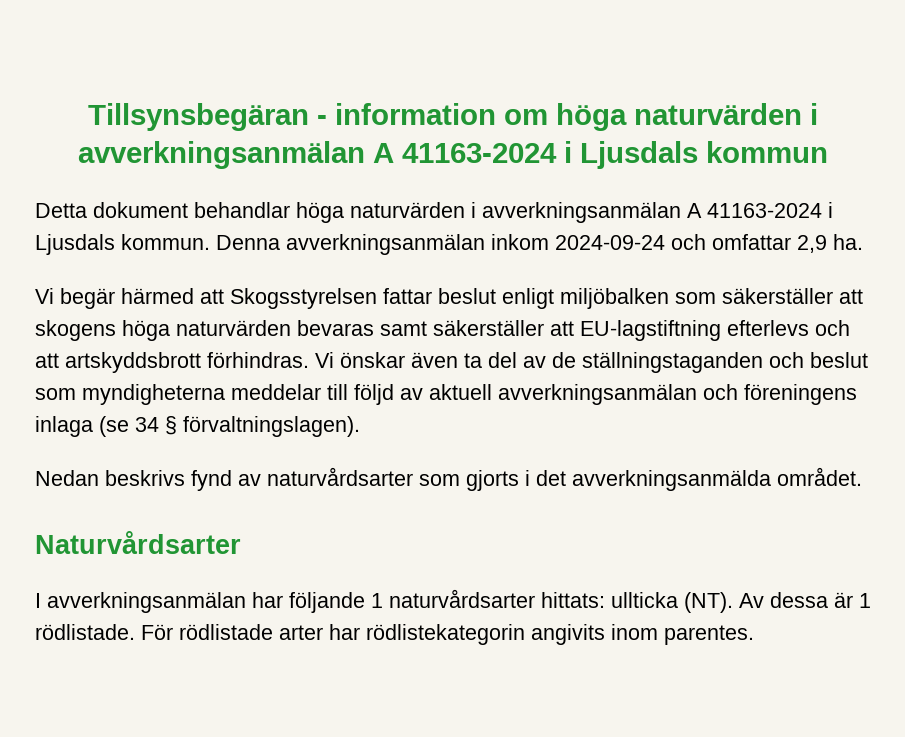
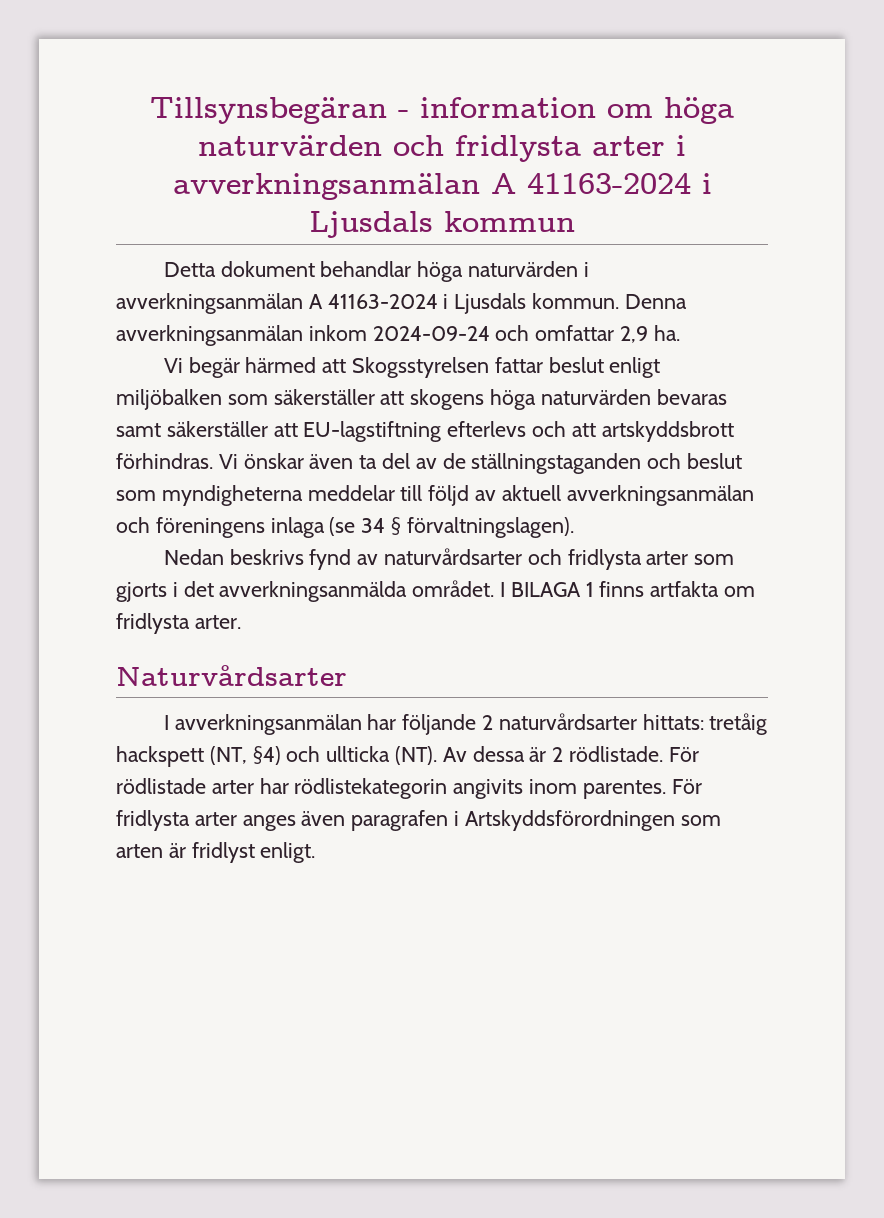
- Tillsynsbegäran - information om höga naturvärden i avverkningsanmälan A 41163-2024 i Ljusdals kommun
+ Tillsynsbegäran - information om höga naturvärden och fridlysta arter i avverkningsanmälan A 41163-2024 i Ljusdals kommun
- Nedan beskrivs fynd av naturvårdsarter som gjorts i det avverkningsanmälda området.
+ Nedan beskrivs fynd av naturvårdsarter och fridlysta arter som gjorts i det avverkningsanmälda området. I BILAGA 1 finns artfakta om fridlysta arter.
- I avverkningsanmälan har följande 1 naturvårdsarter hittats: ullticka (NT). Av dessa är 1 rödlistade.
+ I avverkningsanmälan har följande 2 naturvårdsarter hittats: tretåig hackspett (NT, §4) och ullticka (NT). Av dessa är 2 rödlistade.
+ För fridlysta arter anges även paragrafen i Artskyddsförordningen som arten är fridlyst enligt.

